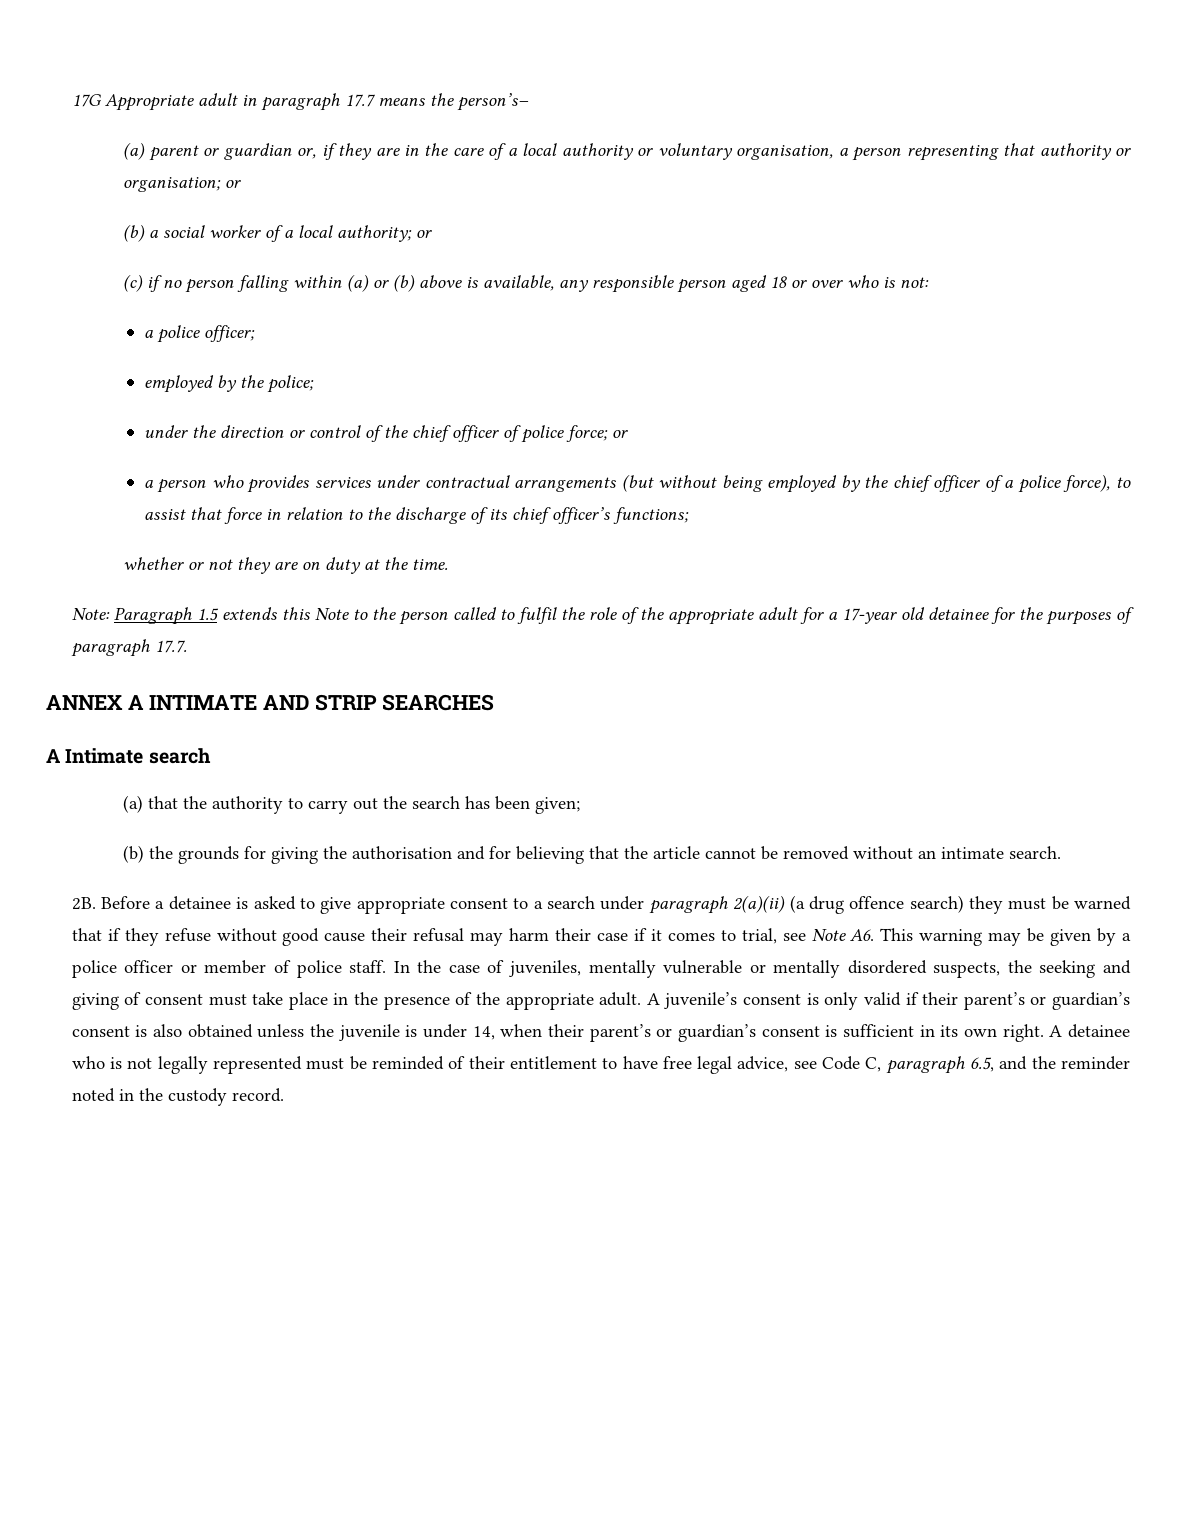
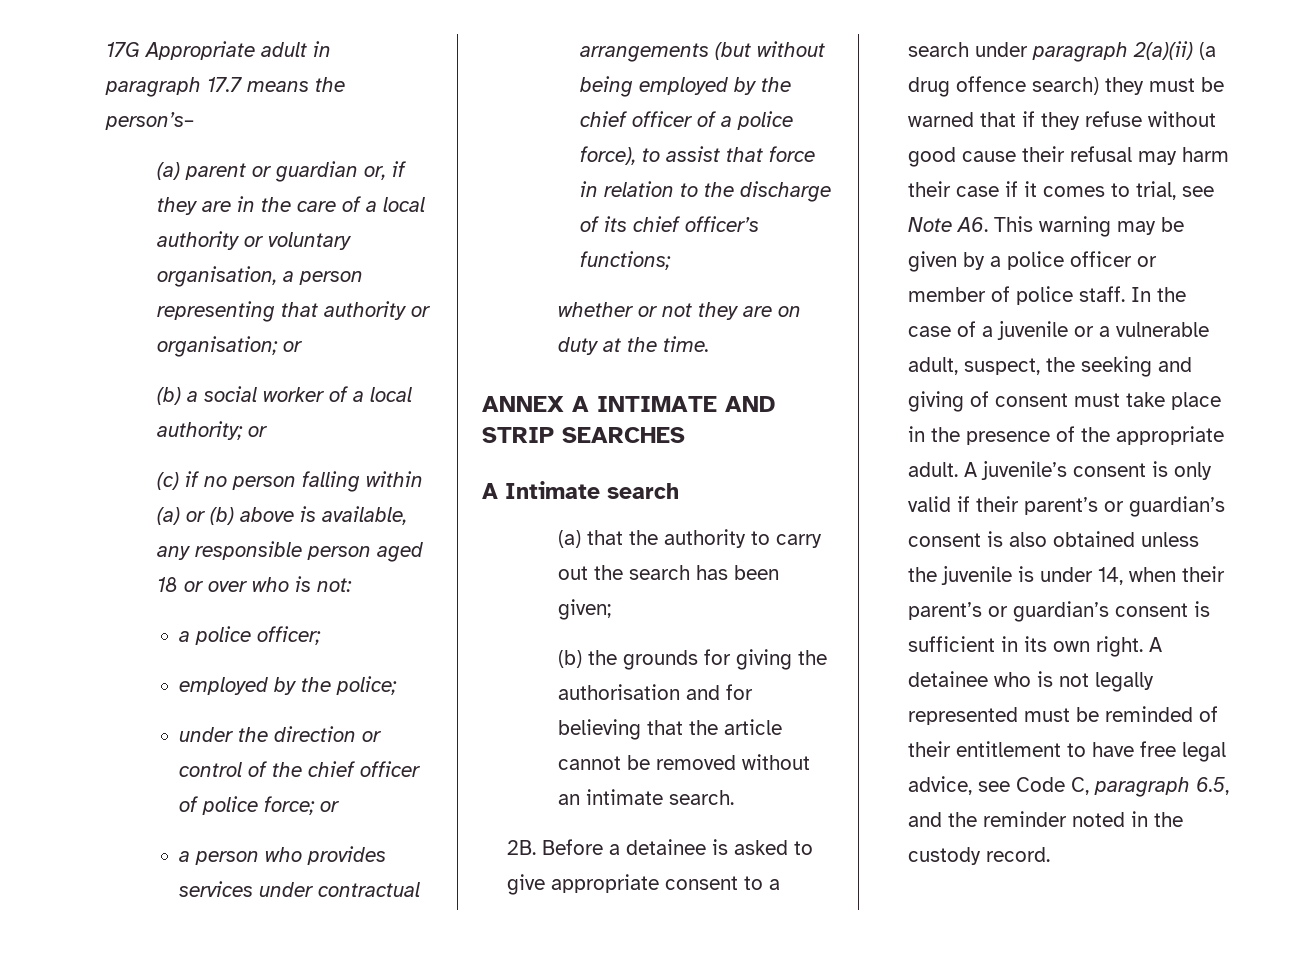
- Note: Paragraph 1.5 extends this Note to the person called to fulfil the role of the appropriate adult for a 17-year old detainee for the purposes of paragraph 17.7.
- In the case of juveniles, mentally vulnerable or mentally disordered suspects, the seeking and giving of consent must take place in the presence of the appropriate adult.
+ In the case of a juvenile or a vulnerable adult, suspect, the seeking and giving of consent must take place in the presence of the appropriate adult.

